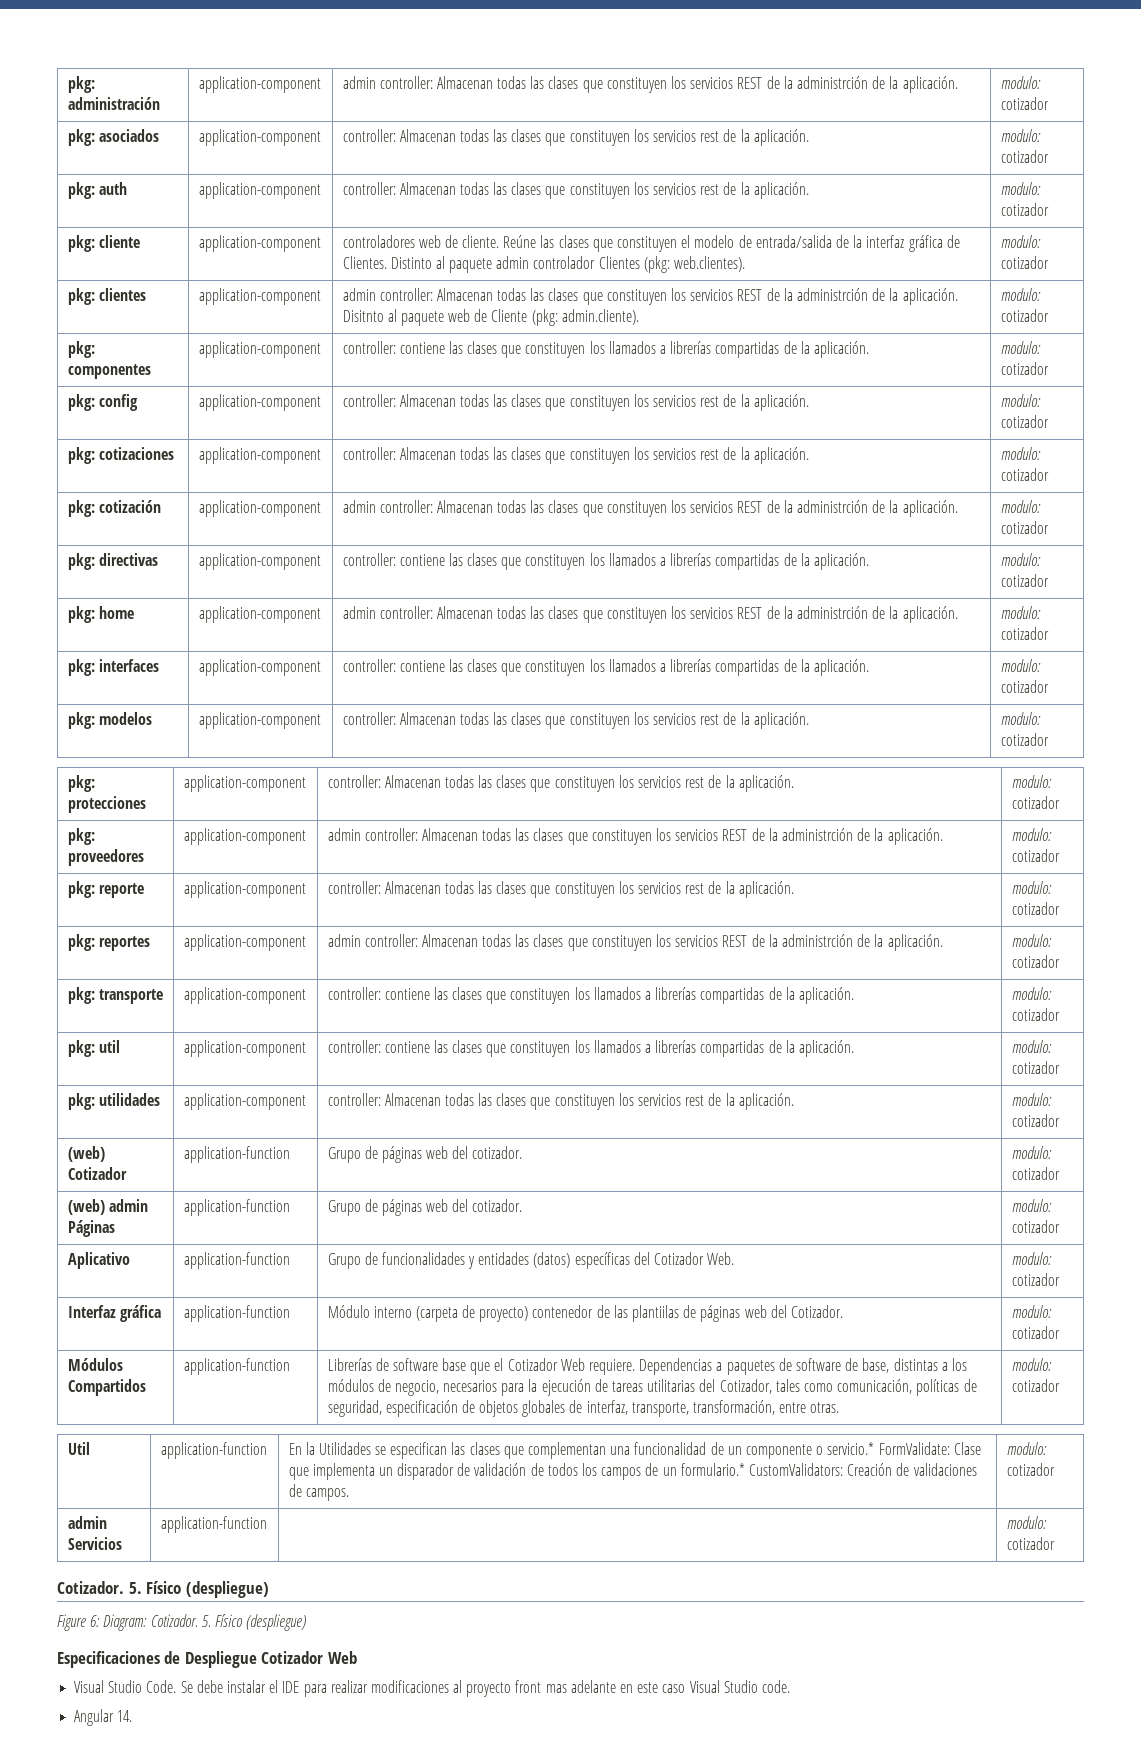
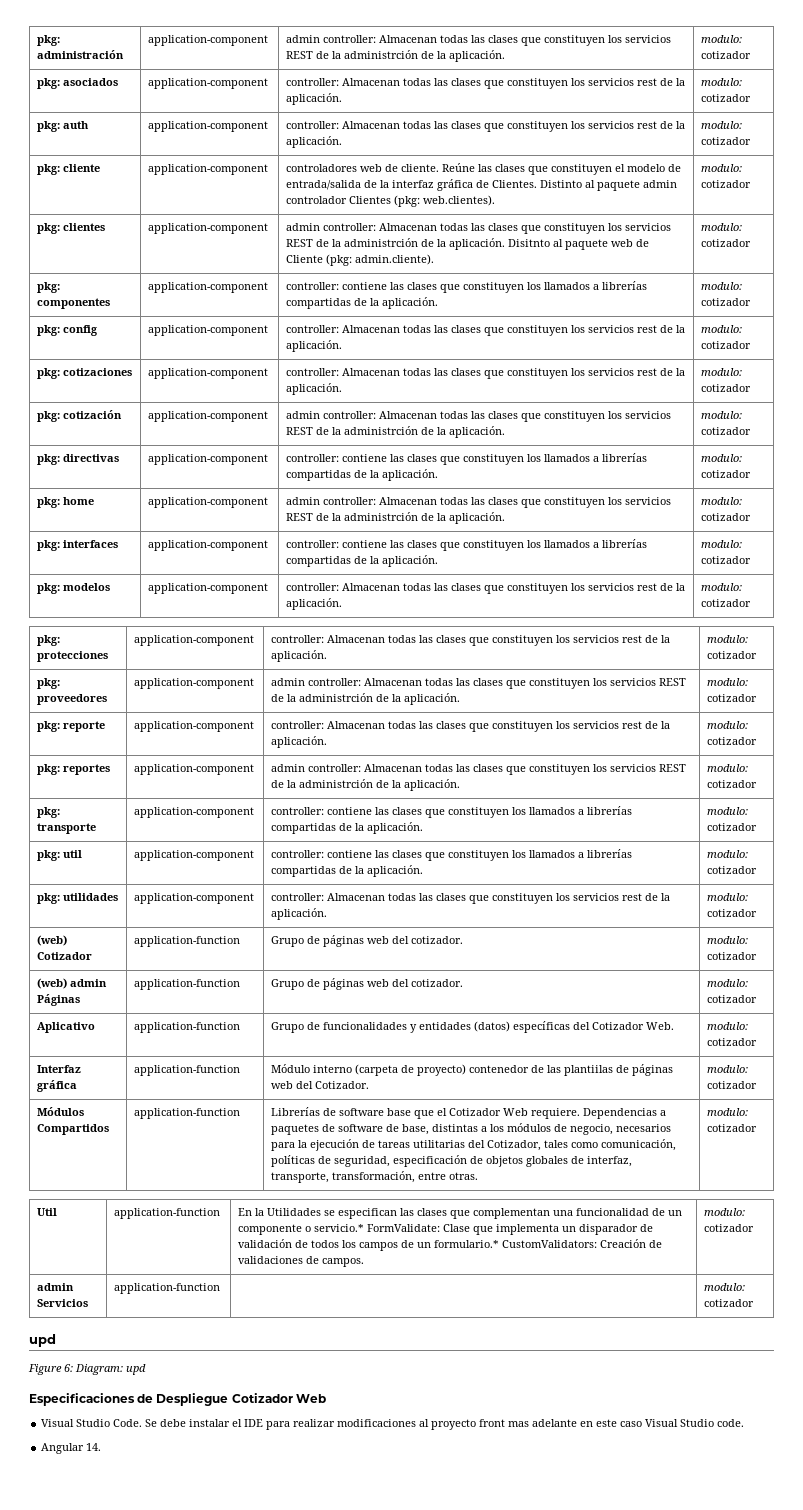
  admin Servicios | application-function | | modulo: cotizador
- Cotizador. 5. Físico (despliegue)
+ upd
- Figure 6: Diagram: Cotizador. 5. Físico (despliegue)
+ Figure 6: Diagram: upd

